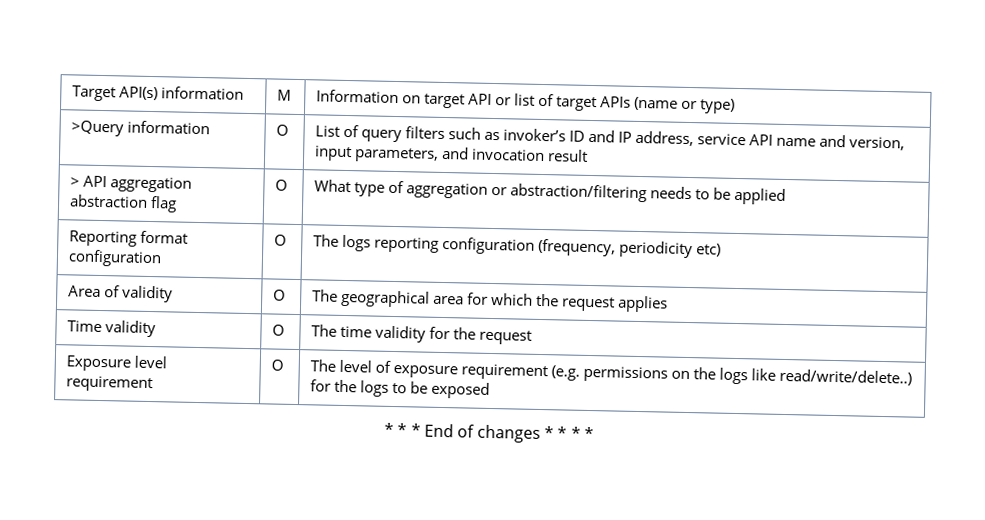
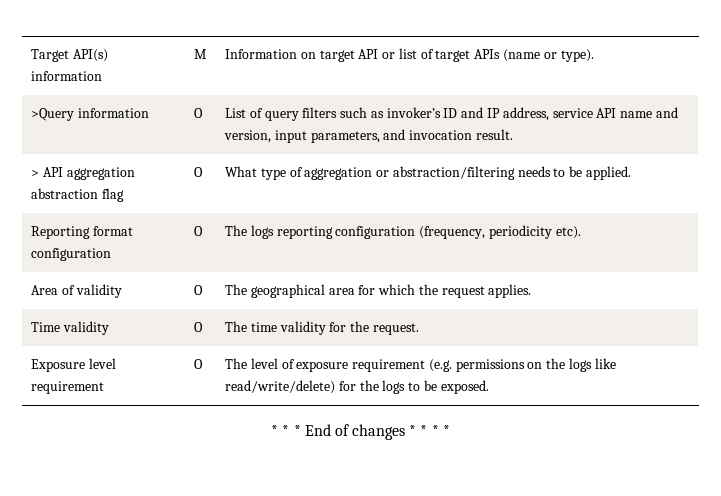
- Target API(s) information | M | Information on target API or list of target APIs (name or type)
+ Target API(s) information | M | Information on target API or list of target APIs (name or type).
- >Query information | O | List of query filters such as invoker’s ID and IP address, service API name and version, input parameters, and invocation result
+ >Query information | O | List of query filters such as invoker’s ID and IP address, service API name and version, input parameters, and invocation result.
- > API aggregation abstraction flag | O | What type of aggregation or abstraction/filtering needs to be applied
+ > API aggregation abstraction flag | O | What type of aggregation or abstraction/filtering needs to be applied.
- Reporting format configuration | O | The logs reporting configuration (frequency, periodicity etc)
+ Reporting format configuration | O | The logs reporting configuration (frequency, periodicity etc).
- Area of validity | O | The geographical area for which the request applies
+ Area of validity | O | The geographical area for which the request applies.
- Time validity | O | The time validity for the request
+ Time validity | O | The time validity for the request.
- Exposure level requirement | O | The level of exposure requirement (e.g. permissions on the logs like read/write/delete..) for the logs to be exposed
+ Exposure level requirement | O | The level of exposure requirement (e.g. permissions on the logs like read/write/delete) for the logs to be exposed.

